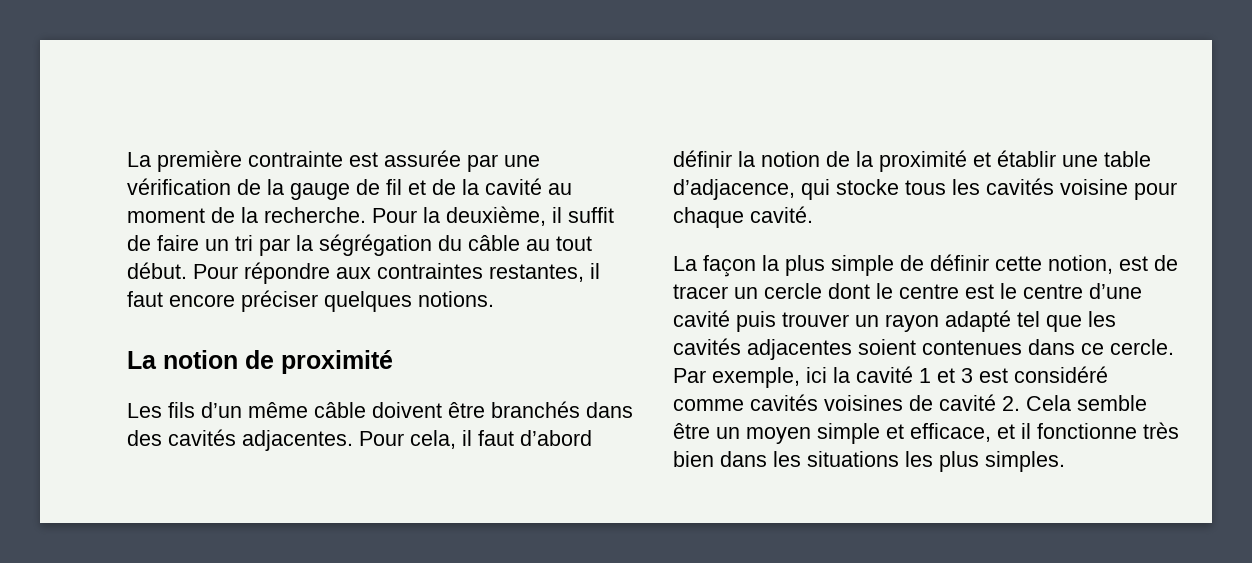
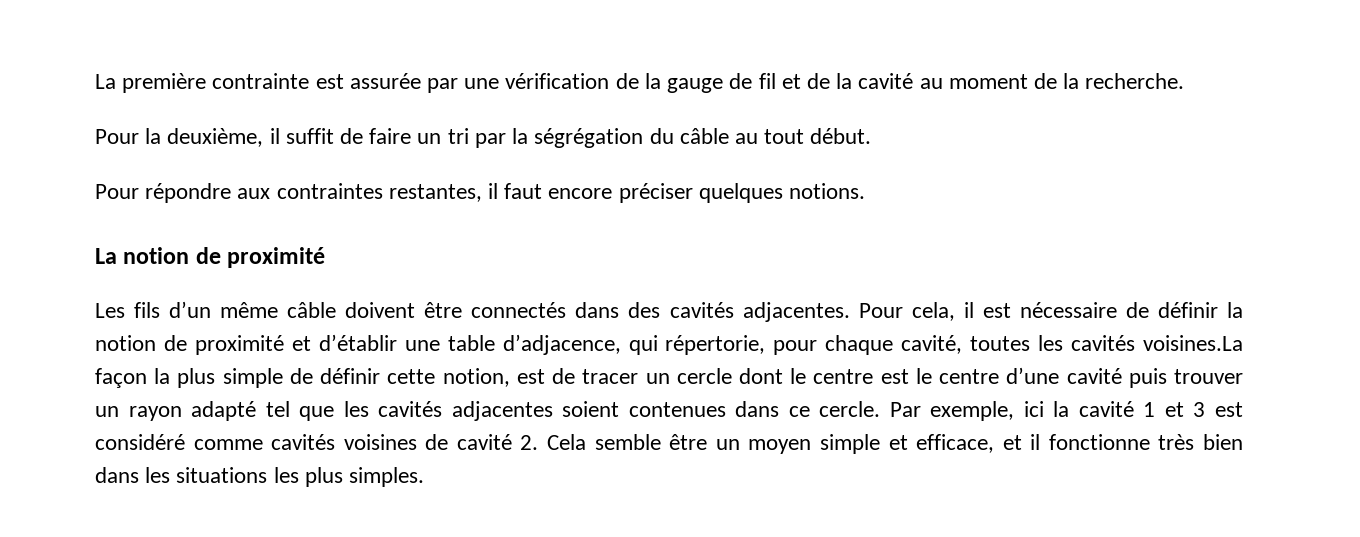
- La première contrainte est assurée par une vérification de la gauge de fil et de la cavité au moment de la recherche. Pour la deuxième, il suffit de faire un tri par la ségrégation du câble au tout début. Pour répondre aux contraintes restantes, il faut encore préciser quelques notions.
+ La première contrainte est assurée par une vérification de la gauge de fil et de la cavité au moment de la recherche.
+ Pour la deuxième, il suffit de faire un tri par la ségrégation du câble au tout début.
+ Pour répondre aux contraintes restantes, il faut encore préciser quelques notions.
- Les fils d’un même câble doivent être branchés dans des cavités adjacentes.
+ Les fils d’un même câble doivent être connectés dans des cavités adjacentes.
- Pour cela, il faut d’abord définir la notion de la proximité et établir une table d’adjacence, qui stocke tous les cavités voisine pour chaque cavité.
- La façon la plus simple de définir cette notion, est de tracer un cercle dont le centre est le centre d’une cavité puis trouver un rayon adapté tel que les cavités adjacentes soient contenues dans ce cercle.
+ Pour cela, il est nécessaire de définir la notion de proximité et d’établir une table d’adjacence, qui répertorie, pour chaque cavité, toutes les cavités voisines.La façon la plus simple de définir cette notion, est de tracer un cercle dont le centre est le centre d’une cavité puis trouver un rayon adapté tel que les cavités adjacentes soient contenues dans ce cercle.

